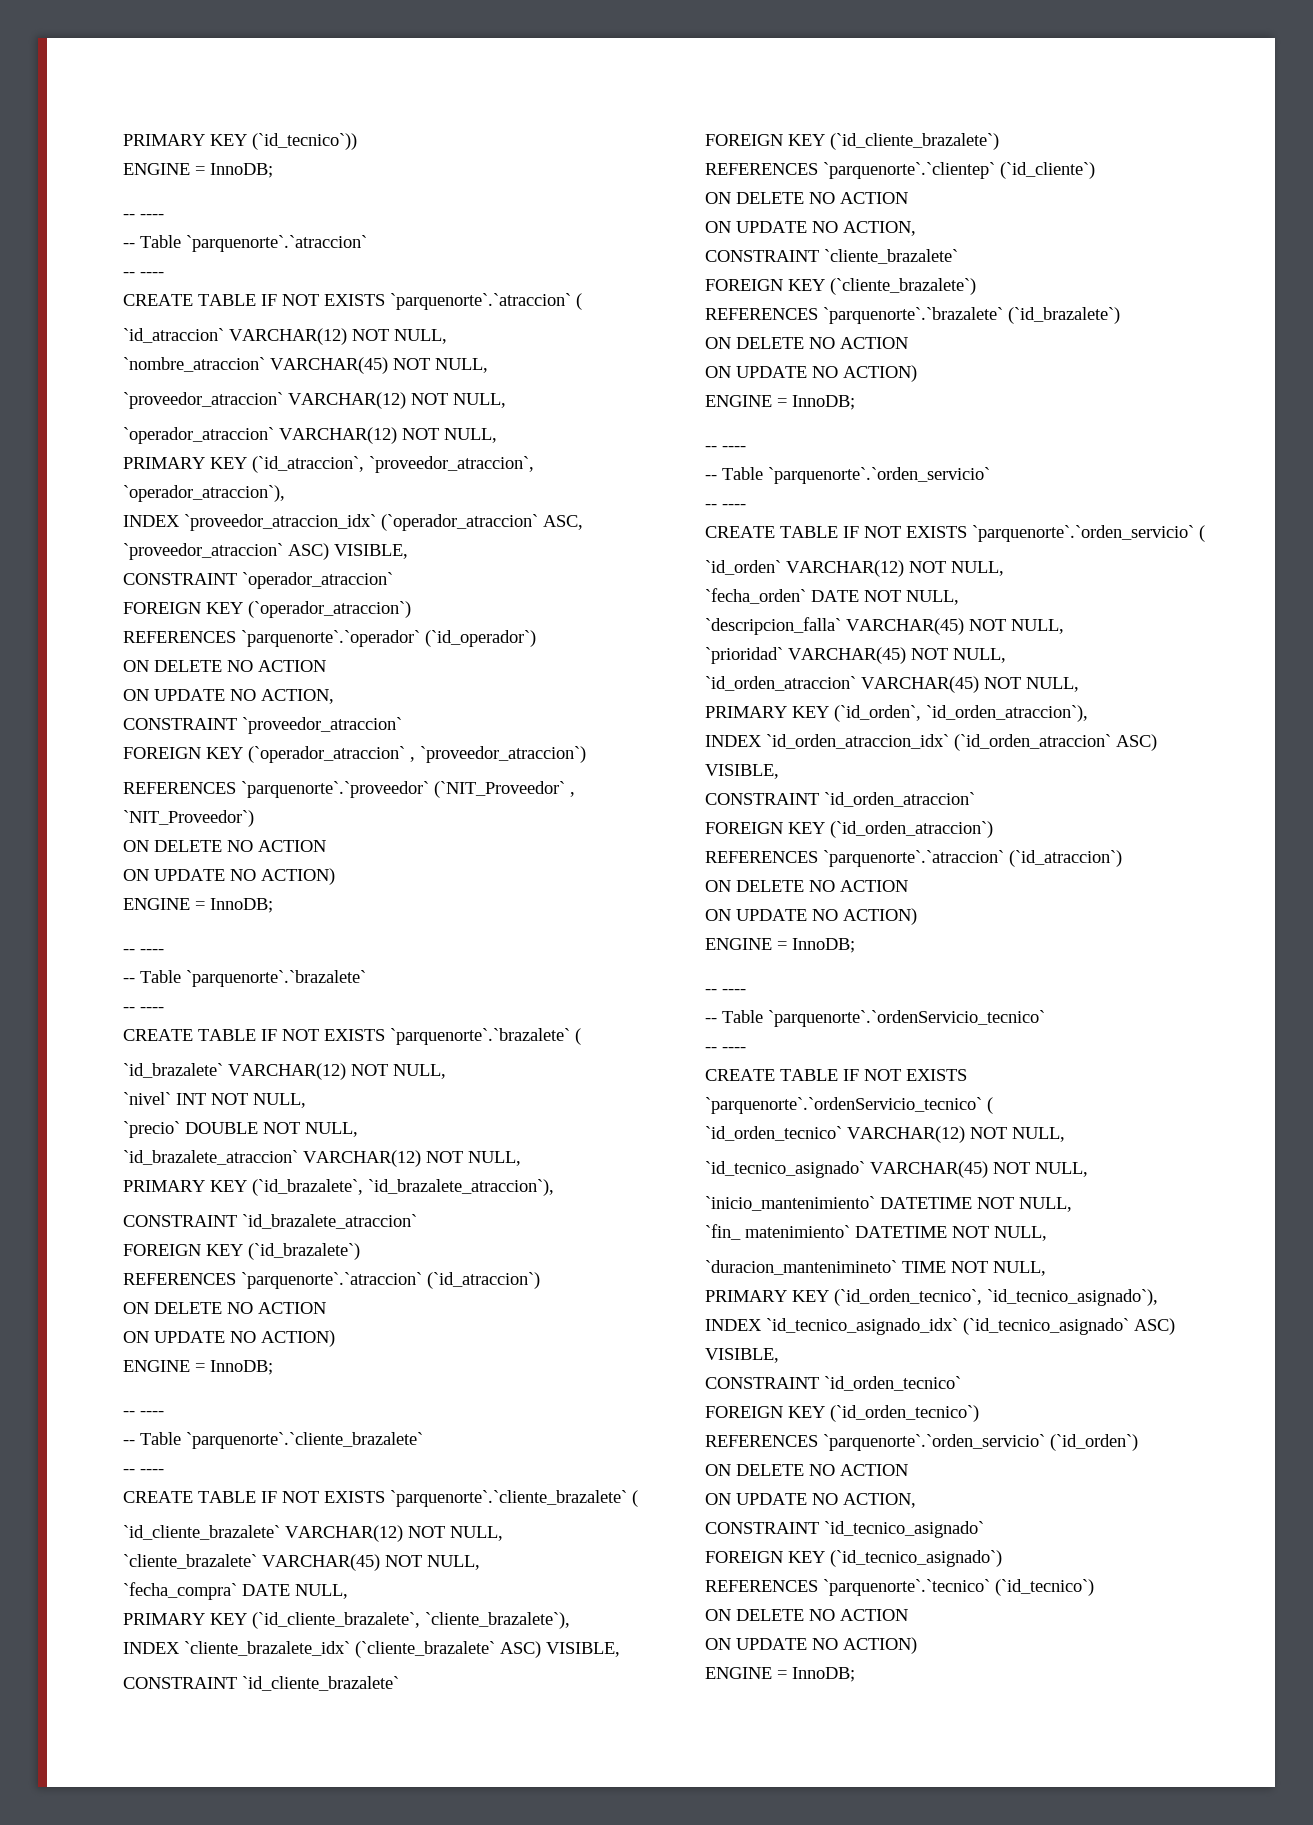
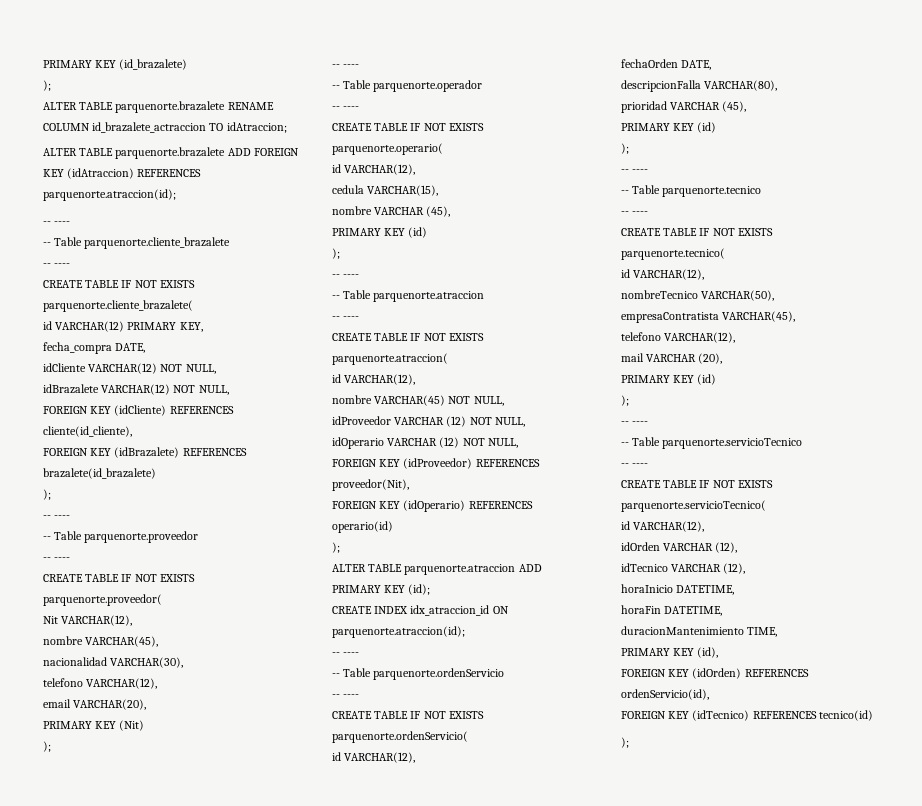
- PRIMARY KEY (`id_tecnico`))
- ENGINE = InnoDB;
+ PRIMARY KEY (id_brazalete)
+ );
+ ALTER TABLE parquenorte.brazalete RENAME COLUMN id_brazalete_actraccion TO idAtraccion;
+ ALTER TABLE parquenorte.brazalete ADD FOREIGN KEY (idAtraccion) REFERENCES parquenorte.atraccion(id);
  -- ----
- -- Table `parquenorte`.`atraccion`
+ -- Table parquenorte.cliente_brazalete
  -- ----
- CREATE TABLE IF NOT EXISTS `parquenorte`.`atraccion` (
- `id_atraccion` VARCHAR(12) NOT NULL,
- `nombre_atraccion` VARCHAR(45) NOT NULL,
- `proveedor_atraccion` VARCHAR(12) NOT NULL,
- `operador_atraccion` VARCHAR(12) NOT NULL,
- PRIMARY KEY (`id_atraccion`, `proveedor_atraccion`, `operador_atraccion`),
- INDEX `proveedor_atraccion_idx` (`operador_atraccion` ASC, `proveedor_atraccion` ASC) VISIBLE,
- CONSTRAINT `operador_atraccion`
- FOREIGN KEY (`operador_atraccion`)
- REFERENCES `parquenorte`.`operador` (`id_operador`)
- ON DELETE NO ACTION
- ON UPDATE NO ACTION,
- CONSTRAINT `proveedor_atraccion`
- FOREIGN KEY (`operador_atraccion` , `proveedor_atraccion`)
- REFERENCES `parquenorte`.`proveedor` (`NIT_Proveedor` , `NIT_Proveedor`)
- ON DELETE NO ACTION
- ON UPDATE NO ACTION)
- ENGINE = InnoDB;
+ CREATE TABLE IF NOT EXISTS parquenorte.cliente_brazalete(
+ id VARCHAR(12) PRIMARY KEY,
+ fecha_compra DATE,
+ idCliente VARCHAR(12) NOT NULL,
+ idBrazalete VARCHAR(12) NOT NULL,
+ FOREIGN KEY (idCliente) REFERENCES cliente(id_cliente),
+ FOREIGN KEY (idBrazalete) REFERENCES brazalete(id_brazalete)
+ );
  -- ----
- -- Table `parquenorte`.`brazalete`
+ -- Table parquenorte.proveedor
  -- ----
- CREATE TABLE IF NOT EXISTS `parquenorte`.`brazalete` (
- `id_brazalete` VARCHAR(12) NOT NULL,
- `nivel` INT NOT NULL,
- `precio` DOUBLE NOT NULL,
- `id_brazalete_atraccion` VARCHAR(12) NOT NULL,
- PRIMARY KEY (`id_brazalete`, `id_brazalete_atraccion`),
- CONSTRAINT `id_brazalete_atraccion`
- FOREIGN KEY (`id_brazalete`)
- REFERENCES `parquenorte`.`atraccion` (`id_atraccion`)
- ON DELETE NO ACTION
- ON UPDATE NO ACTION)
- ENGINE = InnoDB;
+ CREATE TABLE IF NOT EXISTS parquenorte.proveedor(
+ Nit VARCHAR(12),
+ nombre VARCHAR(45),
+ nacionalidad VARCHAR(30),
+ telefono VARCHAR(12),
+ email VARCHAR(20),
+ PRIMARY KEY (Nit)
+ );
  -- ----
- -- Table `parquenorte`.`cliente_brazalete`
+ -- Table parquenorte.operador
  -- ----
- CREATE TABLE IF NOT EXISTS `parquenorte`.`cliente_brazalete` (
- `id_cliente_brazalete` VARCHAR(12) NOT NULL,
- `cliente_brazalete` VARCHAR(45) NOT NULL,
- `fecha_compra` DATE NULL,
- PRIMARY KEY (`id_cliente_brazalete`, `cliente_brazalete`),
- INDEX `cliente_brazalete_idx` (`cliente_brazalete` ASC) VISIBLE,
- CONSTRAINT `id_cliente_brazalete`
- FOREIGN KEY (`id_cliente_brazalete`)
- REFERENCES `parquenorte`.`clientep` (`id_cliente`)
- ON DELETE NO ACTION
- ON UPDATE NO ACTION,
- CONSTRAINT `cliente_brazalete`
- FOREIGN KEY (`cliente_brazalete`)
- REFERENCES `parquenorte`.`brazalete` (`id_brazalete`)
- ON DELETE NO ACTION
- ON UPDATE NO ACTION)
- ENGINE = InnoDB;
+ CREATE TABLE IF NOT EXISTS parquenorte.operario(
+ id VARCHAR(12),
+ cedula VARCHAR(15),
+ nombre VARCHAR (45),
+ PRIMARY KEY (id)
+ );
  -- ----
- -- Table `parquenorte`.`orden_servicio`
+ -- Table parquenorte.atraccion
  -- ----
- CREATE TABLE IF NOT EXISTS `parquenorte`.`orden_servicio` (
- `id_orden` VARCHAR(12) NOT NULL,
- `fecha_orden` DATE NOT NULL,
- `descripcion_falla` VARCHAR(45) NOT NULL,
- `prioridad` VARCHAR(45) NOT NULL,
- `id_orden_atraccion` VARCHAR(45) NOT NULL,
- PRIMARY KEY (`id_orden`, `id_orden_atraccion`),
- INDEX `id_orden_atraccion_idx` (`id_orden_atraccion` ASC) VISIBLE,
- CONSTRAINT `id_orden_atraccion`
- FOREIGN KEY (`id_orden_atraccion`)
- REFERENCES `parquenorte`.`atraccion` (`id_atraccion`)
- ON DELETE NO ACTION
- ON UPDATE NO ACTION)
- ENGINE = InnoDB;
+ CREATE TABLE IF NOT EXISTS parquenorte.atraccion(
+ id VARCHAR(12),
+ nombre VARCHAR(45) NOT NULL,
+ idProveedor VARCHAR (12) NOT NULL,
+ idOperario VARCHAR (12) NOT NULL,
+ FOREIGN KEY (idProveedor) REFERENCES proveedor(Nit),
+ FOREIGN KEY (idOperario) REFERENCES operario(id)
+ );
+ ALTER TABLE parquenorte.atraccion ADD PRIMARY KEY (id);
+ CREATE INDEX idx_atraccion_id ON parquenorte.atraccion(id);
  -- ----
- -- Table `parquenorte`.`ordenServicio_tecnico`
+ -- Table parquenorte.ordenServicio
  -- ----
- CREATE TABLE IF NOT EXISTS `parquenorte`.`ordenServicio_tecnico` (
- `id_orden_tecnico` VARCHAR(12) NOT NULL,
- `id_tecnico_asignado` VARCHAR(45) NOT NULL,
- `inicio_mantenimiento` DATETIME NOT NULL,
- `fin_ matenimiento` DATETIME NOT NULL,
- `duracion_mantenimineto` TIME NOT NULL,
- PRIMARY KEY (`id_orden_tecnico`, `id_tecnico_asignado`),
- INDEX `id_tecnico_asignado_idx` (`id_tecnico_asignado` ASC) VISIBLE,
- CONSTRAINT `id_orden_tecnico`
- FOREIGN KEY (`id_orden_tecnico`)
- REFERENCES `parquenorte`.`orden_servicio` (`id_orden`)
- ON DELETE NO ACTION
- ON UPDATE NO ACTION,
- CONSTRAINT `id_tecnico_asignado`
- FOREIGN KEY (`id_tecnico_asignado`)
- REFERENCES `parquenorte`.`tecnico` (`id_tecnico`)
- ON DELETE NO ACTION
- ON UPDATE NO ACTION)
- ENGINE = InnoDB;
+ CREATE TABLE IF NOT EXISTS parquenorte.ordenServicio(
+ id VARCHAR(12),
+ fechaOrden DATE,
+ descripcionFalla VARCHAR(80),
+ prioridad VARCHAR (45),
+ PRIMARY KEY (id)
+ );
+ -- ----
+ -- Table parquenorte.tecnico
+ -- ----
+ CREATE TABLE IF NOT EXISTS parquenorte.tecnico(
+ id VARCHAR(12),
+ nombreTecnico VARCHAR(50),
+ empresaContratista VARCHAR(45),
+ telefono VARCHAR(12),
+ mail VARCHAR (20),
+ PRIMARY KEY (id)
+ );
+ -- ----
+ -- Table parquenorte.servicioTecnico
+ -- ----
+ CREATE TABLE IF NOT EXISTS parquenorte.servicioTecnico(
+ id VARCHAR(12),
+ idOrden VARCHAR (12),
+ idTecnico VARCHAR (12),
+ horaInicio DATETIME,
+ horaFin DATETIME,
+ duracionMantenimiento TIME,
+ PRIMARY KEY (id),
+ FOREIGN KEY (idOrden) REFERENCES ordenServicio(id),
+ FOREIGN KEY (idTecnico) REFERENCES tecnico(id)
+ );

